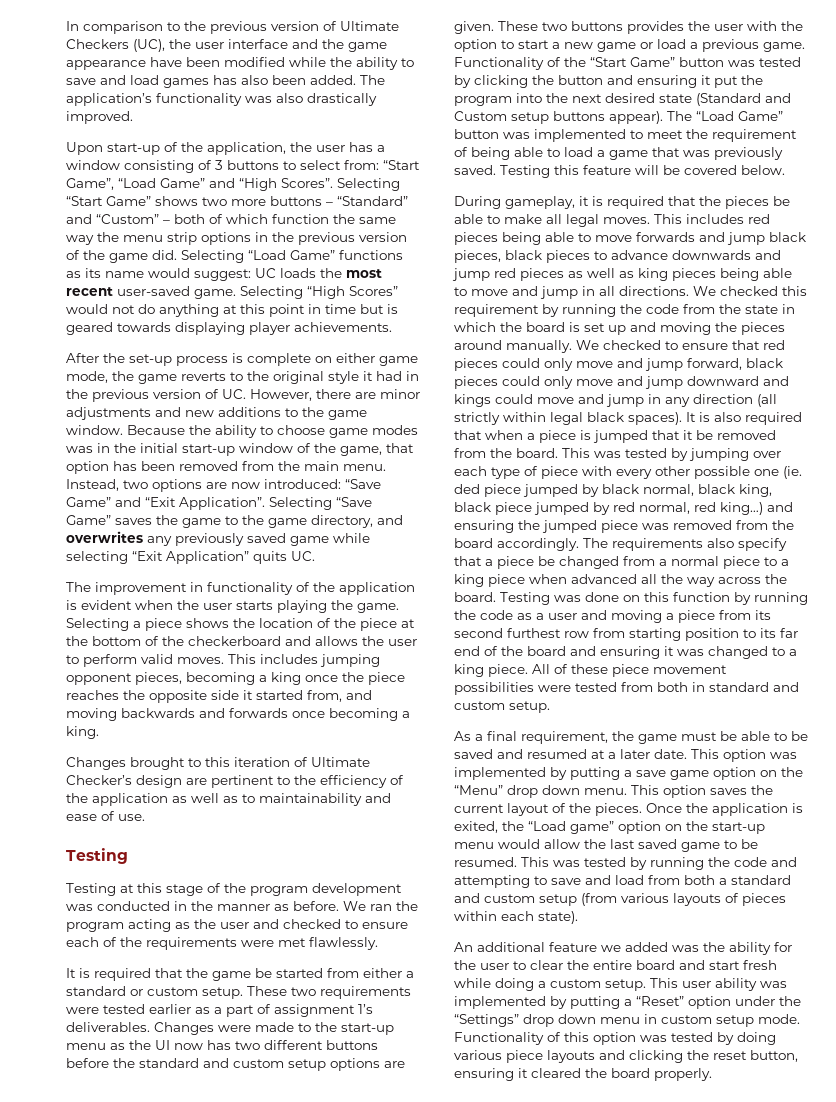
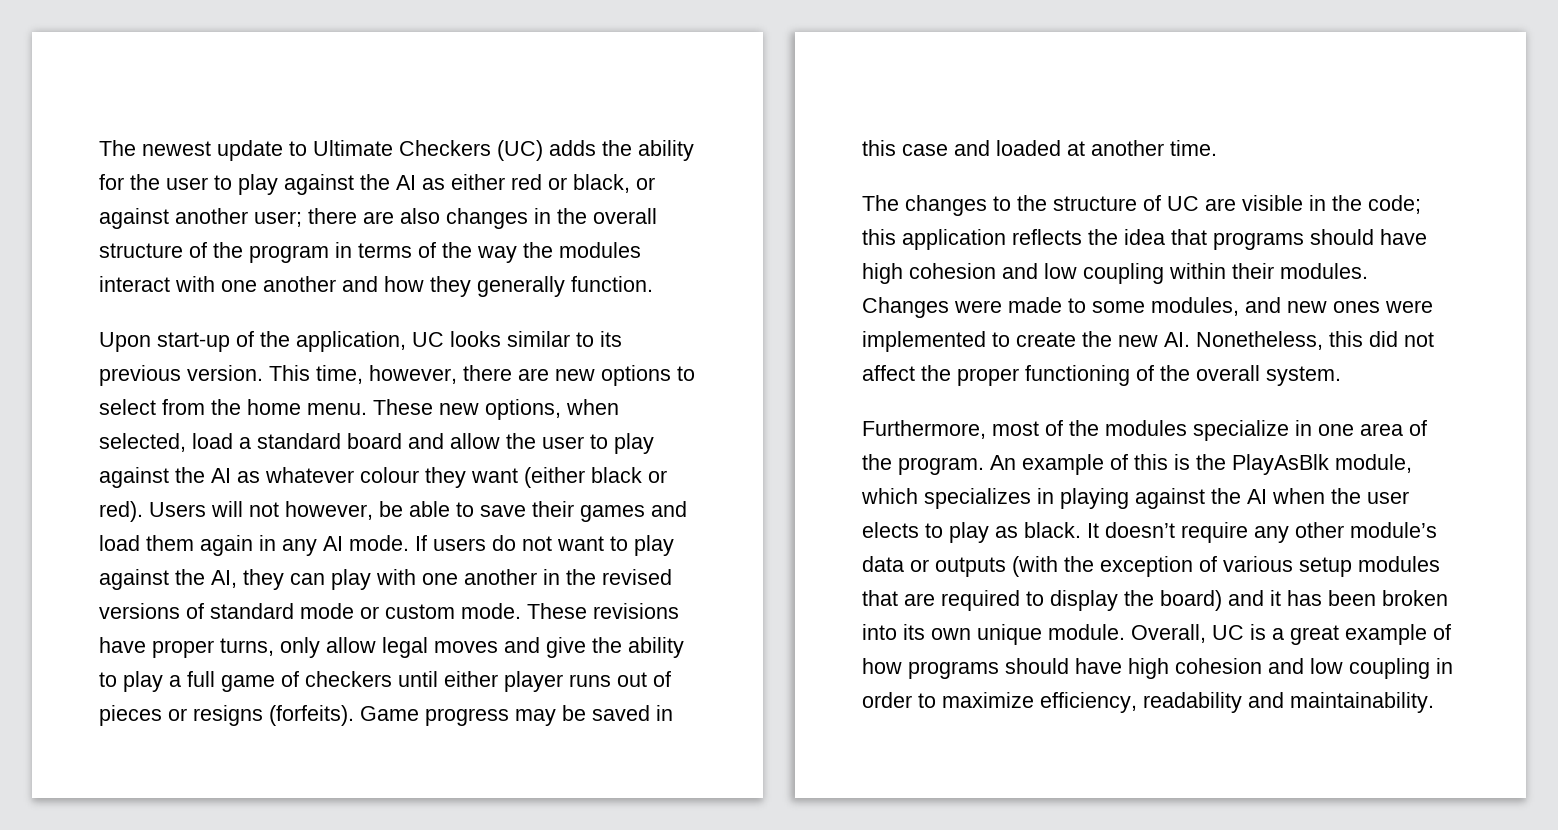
- In comparison to the previous version of Ultimate Checkers (UC), the user interface and the game appearance have been modified while the ability to save and load games has also been added. The application’s functionality was also drastically improved.
+ The newest update to Ultimate Checkers (UC) adds the ability for the user to play against the AI as either red or black, or against another user; there are also changes in the overall structure of the program in terms of the way the modules interact with one another and how they generally function.
- Upon start-up of the application, the user has a window consisting of 3 buttons to select from: “Start Game”, “Load Game” and “High Scores”. Selecting “Start Game” shows two more buttons – “Standard” and “Custom” – both of which function the same way the menu strip options in the previous version of the game did. Selecting “Load Game” functions as its name would suggest: UC loads the most recent user-saved game. Selecting “High Scores” would not do anything at this point in time but is geared towards displaying player achievements.
- After the set-up process is complete on either game mode, the game reverts to the original style it had in the previous version of UC. However, there are minor adjustments and new additions to the game window. Because the ability to choose game modes was in the initial start-up window of the game, that option has been removed from the main menu. Instead, two options are now introduced: “Save Game” and “Exit Application”. Selecting “Save Game” saves the game to the game directory, and overwrites any previously saved game while selecting “Exit Application” quits UC.
- The improvement in functionality of the application is evident when the user starts playing the game. Selecting a piece shows the location of the piece at the bottom of the checkerboard and allows the user to perform valid moves. This includes jumping opponent pieces, becoming a king once the piece reaches the opposite side it started from, and moving backwards and forwards once becoming a king.
- Changes brought to this iteration of Ultimate Checker’s design are pertinent to the efficiency of the application as well as to maintainability and ease of use.
- Testing
- Testing at this stage of the program development was conducted in the manner as before. We ran the program acting as the user and checked to ensure each of the requirements were met flawlessly.
- It is required that the game be started from either a standard or custom setup. These two requirements were tested earlier as a part of assignment 1’s deliverables. Changes were made to the start-up menu as the UI now has two different buttons before the standard and custom setup options are given. These two buttons provides the user with the option to start a new game or load a previous game. Functionality of the “Start Game” button was tested by clicking the button and ensuring it put the program into the next desired state (Standard and Custom setup buttons appear). The “Load Game” button was implemented to meet the requirement of being able to load a game that was previously saved. Testing this feature will be covered below.
- During gameplay, it is required that the pieces be able to make all legal moves. This includes red pieces being able to move forwards and jump black pieces, black pieces to advance downwards and jump red pieces as well as king pieces being able to move and jump in all directions. We checked this requirement by running the code from the state in which the board is set up and moving the pieces around manually. We checked to ensure that red pieces could only move and jump forward, black pieces could only move and jump downward and kings could move and jump in any direction (all strictly within legal black spaces). It is also required that when a piece is jumped that it be removed from the board. This was tested by jumping over each type of piece with every other possible one (ie. ded piece jumped by black normal, black king, black piece jumped by red normal, red king…) and ensuring the jumped piece was removed from the board accordingly. The requirements also specify that a piece be changed from a normal piece to a king piece when advanced all the way across the board. Testing was done on this function by running the code as a user and moving a piece from its second furthest row from starting position to its far end of the board and ensuring it was changed to a king piece. All of these piece movement possibilities were tested from both in standard and custom setup.
- As a final requirement, the game must be able to be saved and resumed at a later date. This option was implemented by putting a save game option on the “Menu” drop down menu. This option saves the current layout of the pieces. Once the application is exited, the “Load game” option on the start-up menu would allow the last saved game to be resumed. This was tested by running the code and attempting to save and load from both a standard and custom setup (from various layouts of pieces within each state).
- An additional feature we added was the ability for the user to clear the entire board and start fresh while doing a custom setup. This user ability was implemented by putting a “Reset” option under the “Settings” drop down menu in custom setup mode. Functionality of this option was tested by doing various piece layouts and clicking the reset button, ensuring it cleared the board properly.
+ Upon start-up of the application, UC looks similar to its previous version. This time, however, there are new options to select from the home menu. These new options, when selected, load a standard board and allow the user to play against the AI as whatever colour they want (either black or red). Users will not however, be able to save their games and load them again in any AI mode. If users do not want to play against the AI, they can play with one another in the revised versions of standard mode or custom mode. These revisions have proper turns, only allow legal moves and give the ability to play a full game of checkers until either player runs out of pieces or resigns (forfeits). Game progress may be saved in this case and loaded at another time.
+ The changes to the structure of UC are visible in the code; this application reflects the idea that programs should have high cohesion and low coupling within their modules. Changes were made to some modules, and new ones were implemented to create the new AI. Nonetheless, this did not affect the proper functioning of the overall system.
+ Furthermore, most of the modules specialize in one area of the program. An example of this is the PlayAsBlk module, which specializes in playing against the AI when the user elects to play as black. It doesn’t require any other module’s data or outputs (with the exception of various setup modules that are required to display the board) and it has been broken into its own unique module. Overall, UC is a great example of how programs should have high cohesion and low coupling in order to maximize efficiency, readability and maintainability.

